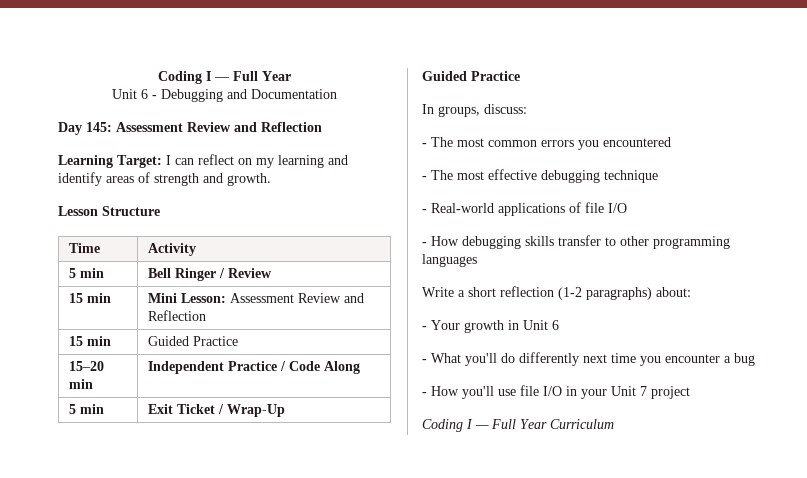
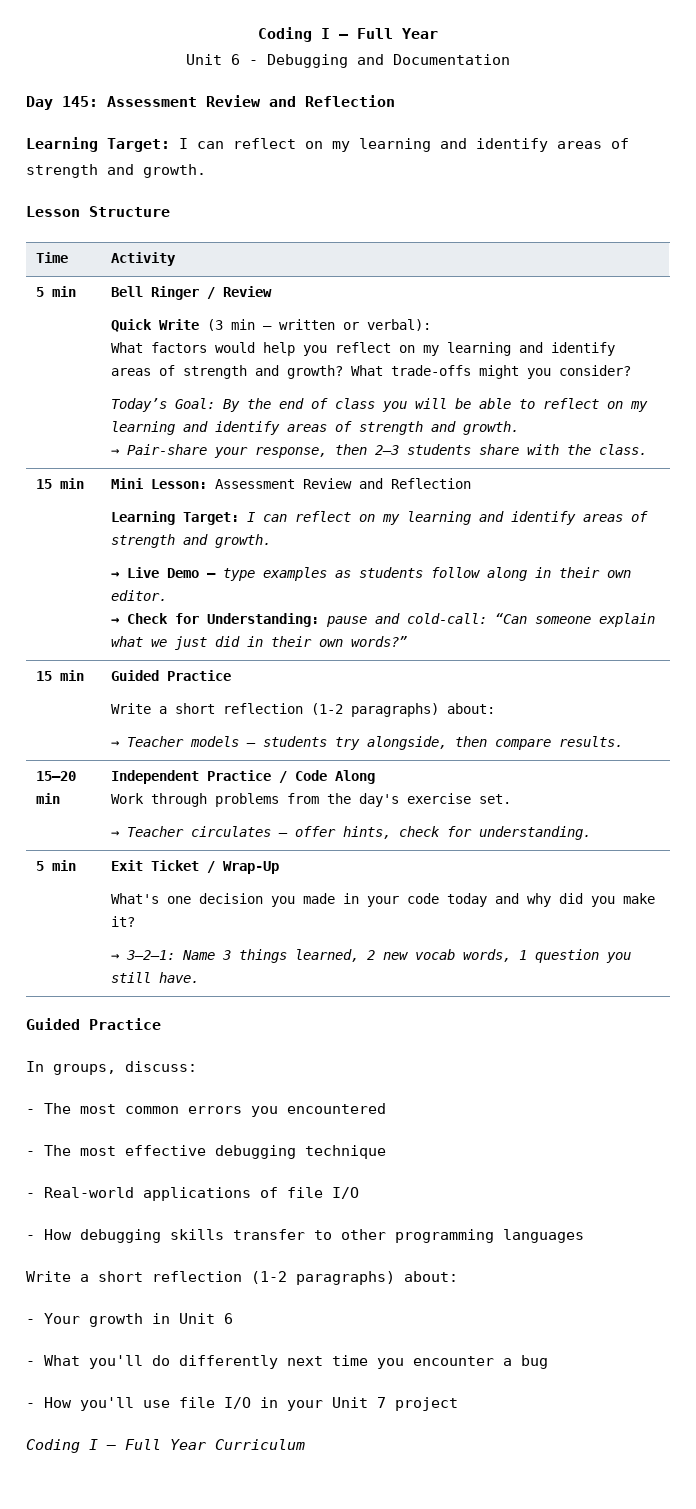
+ Quick Write (3 min — written or verbal):
+ What factors would help you reflect on my learning and identify areas of strength and growth? What trade-offs might you consider?
+ Today’s Goal: By the end of class you will be able to reflect on my learning and identify areas of strength and growth.
+ → Pair-share your response, then 2–3 students share with the class.
  Mini Lesson: Assessment Review and Reflection
+ Learning Target: I can reflect on my learning and identify areas of strength and growth.
+ → Live Demo — type examples as students follow along in their own editor.
+ → Check for Understanding: pause and cold-call: “Can someone explain what we just did in their own words?”
  15 min | Guided Practice
+ Write a short reflection (1-2 paragraphs) about:
+ → Teacher models — students try alongside, then compare results.
  15–20 min | Independent Practice / Code Along
+ Work through problems from the day's exercise set.
+ → Teacher circulates — offer hints, check for understanding.
  5 min | Exit Ticket / Wrap-Up
+ What's one decision you made in your code today and why did you make it?
+ → 3–2–1: Name 3 things learned, 2 new vocab words, 1 question you still have.

